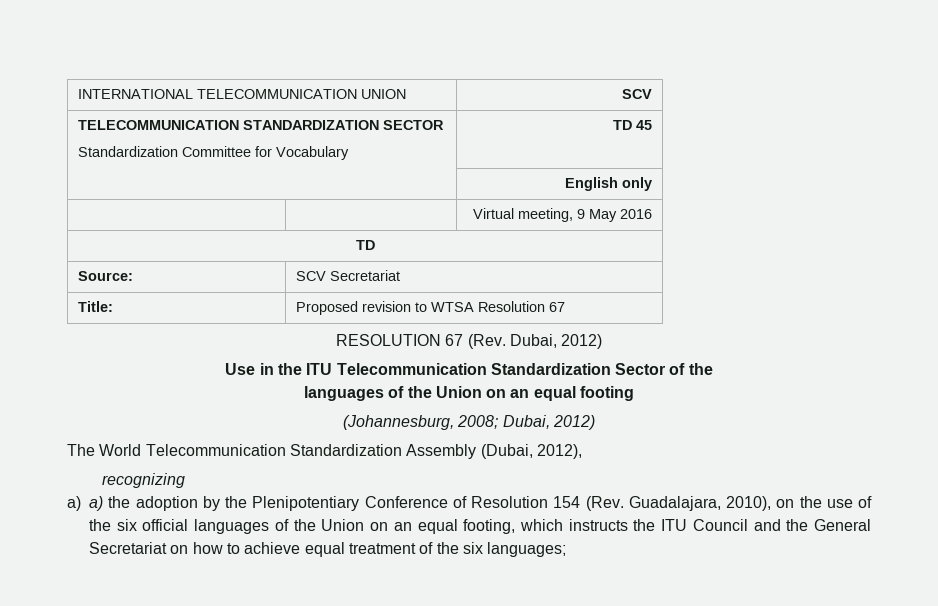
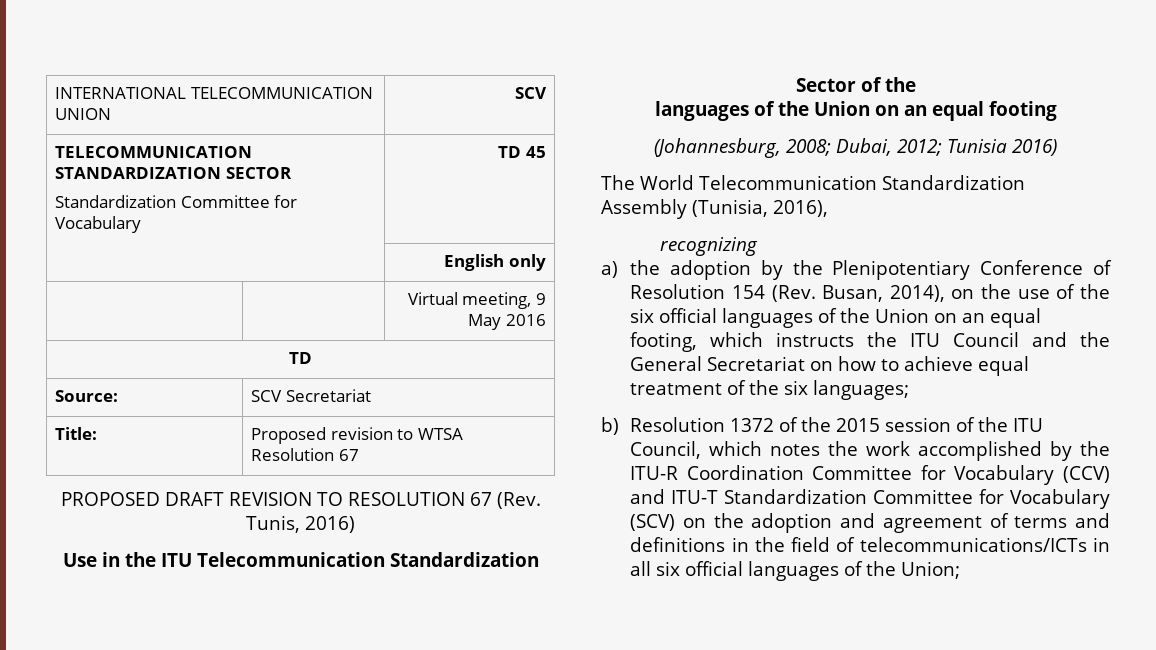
- RESOLUTION 67 (Rev. Dubai, 2012)
+ PROPOSED DRAFT REVISION TO RESOLUTION 67 (Rev. Tunis, 2016)
- (Johannesburg, 2008; Dubai, 2012)
+ (Johannesburg, 2008; Dubai, 2012; Tunisia 2016)
- The World Telecommunication Standardization Assembly (Dubai, 2012),
+ The World Telecommunication Standardization Assembly (Tunisia, 2016),
- a) a) the adoption by the Plenipotentiary Conference of Resolution 154 (Rev. Guadalajara, 2010), on the use of the six official languages of the Union on an equal footing, which instructs the ITU Council and the General Secretariat on how to achieve equal treatment of the six languages;
+ a) the adoption by the Plenipotentiary Conference of Resolution 154 (Rev. Busan, 2014), on the use of the six official languages of the Union on an equal footing, which instructs the ITU Council and the General Secretariat on how to achieve equal treatment of the six languages;
+ b) Resolution 1372 of the 2015 session of the ITU Council, which notes the work accomplished by the ITU-R Coordination Committee for Vocabulary (CCV) and ITU-T Standardization Committee for Vocabulary (SCV) on the adoption and agreement of terms and definitions in the field of telecommunications/ICTs in all six official languages of the Union;

